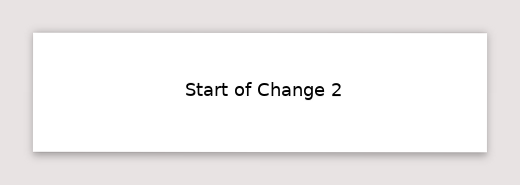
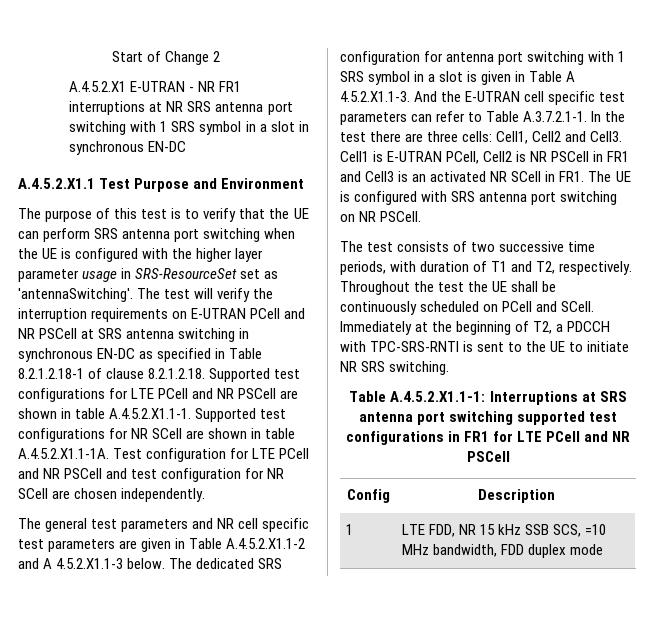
+ A.4.5.2.X1 E-UTRAN - NR FR1 interruptions at NR SRS antenna port switching with 1 SRS symbol in a slot in synchronous EN-DC
+ A.4.5.2.X1.1 Test Purpose and Environment
+ The purpose of this test is to verify that the UE can perform SRS antenna port switching when the UE is configured with the higher layer parameter usage in SRS-ResourceSet set as 'antennaSwitching'. The test will verify the interruption requirements on E-UTRAN PCell and NR PSCell at SRS antenna switching in synchronous EN-DC as specified in Table 8.2.1.2.18-1 of clause 8.2.1.2.18. Supported test configurations for LTE PCell and NR PSCell are shown in table A.4.5.2.X1.1-1. Supported test configurations for NR SCell are shown in table A.4.5.2.X1.1-1A. Test configuration for LTE PCell and NR PSCell and test configuration for NR SCell are chosen independently.
+ The general test parameters and NR cell specific test parameters are given in Table A.4.5.2.X1.1-2 and A 4.5.2.X1.1-3 below. The dedicated SRS configuration for antenna port switching with 1 SRS symbol in a slot is given in Table A 4.5.2.X1.1-3. And the E-UTRAN cell specific test parameters can refer to Table A.3.7.2.1-1. In the test there are three cells: Cell1, Cell2 and Cell3. Cell1 is E-UTRAN PCell, Cell2 is NR PSCell in FR1 and Cell3 is an activated NR SCell in FR1. The UE is configured with SRS antenna port switching on NR PSCell.
+ The test consists of two successive time periods, with duration of T1 and T2, respectively. Throughout the test the UE shall be continuously scheduled on PCell and SCell. Immediately at the beginning of T2, a PDCCH with TPC-SRS-RNTI is sent to the UE to initiate NR SRS switching.
+ Table A.4.5.2.X1.1-1: Interruptions at SRS antenna port switching supported test configurations in FR1 for LTE PCell and NR PSCell
+ Config | Description
+ 1 | LTE FDD, NR 15 kHz SSB SCS, =10 MHz bandwidth, FDD duplex mode

